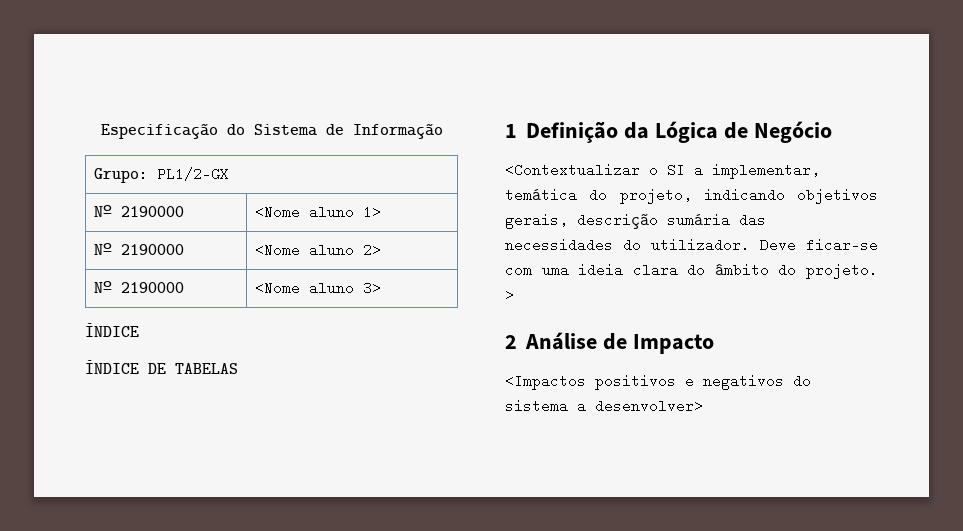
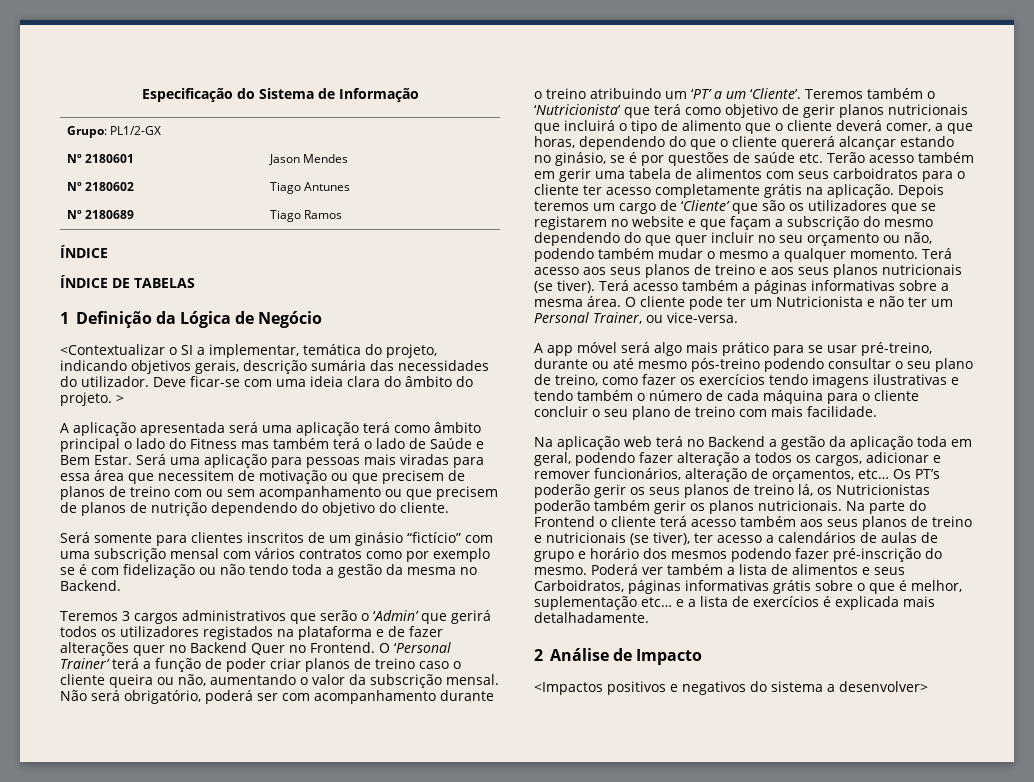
- Nº 2190000 | <Nome aluno 1>
- Nº 2190000 | <Nome aluno 2>
- Nº 2190000 | <Nome aluno 3>
+ Nº 2180601 | Jason Mendes
+ Nº 2180602 | Tiago Antunes
+ Nº 2180689 | Tiago Ramos
+ A aplicação apresentada será uma aplicação terá como âmbito principal o lado do Fitness mas também terá o lado de Saúde e Bem Estar. Será uma aplicação para pessoas mais viradas para essa área que necessitem de motivação ou que precisem de planos de treino com ou sem acompanhamento ou que precisem de planos de nutrição dependendo do objetivo do cliente.
+ Será somente para clientes inscritos de um ginásio “fictício” com uma subscrição mensal com vários contratos como por exemplo se é com fidelização ou não tendo toda a gestão da mesma no Backend.
+ Teremos 3 cargos administrativos que serão o ‘Admin’ que gerirá todos os utilizadores registados na plataforma e de fazer alterações quer no Backend Quer no Frontend. O ‘Personal Trainer’ terá a função de poder criar planos de treino caso o cliente queira ou não, aumentando o valor da subscrição mensal. Não será obrigatório, poderá ser com acompanhamento durante o treino atribuindo um ‘PT’ a um ‘Cliente’. Teremos também o ‘Nutricionista’ que terá como objetivo de gerir planos nutricionais que incluirá o tipo de alimento que o cliente deverá comer, a que horas, dependendo do que o cliente quererá alcançar estando no ginásio, se é por questões de saúde etc. Terão acesso também em gerir uma tabela de alimentos com seus carboidratos para o cliente ter acesso completamente grátis na aplicação. Depois teremos um cargo de ‘Cliente’ que são os utilizadores que se registarem no website e que façam a subscrição do mesmo dependendo do que quer incluir no seu orçamento ou não, podendo também mudar o mesmo a qualquer momento. Terá acesso aos seus planos de treino e aos seus planos nutricionais (se tiver). Terá acesso também a páginas informativas sobre a mesma área. O cliente pode ter um Nutricionista e não ter um Personal Trainer, ou vice-versa.
+ A app móvel será algo mais prático para se usar pré-treino, durante ou até mesmo pós-treino podendo consultar o seu plano de treino, como fazer os exercícios tendo imagens ilustrativas e tendo também o número de cada máquina para o cliente concluir o seu plano de treino com mais facilidade.
+ Na aplicação web terá no Backend a gestão da aplicação toda em geral, podendo fazer alteração a todos os cargos, adicionar e remover funcionários, alteração de orçamentos, etc… Os PT’s poderão gerir os seus planos de treino lá, os Nutricionistas poderão também gerir os planos nutricionais. Na parte do Frontend o cliente terá acesso também aos seus planos de treino e nutricionais (se tiver), ter acesso a calendários de aulas de grupo e horário dos mesmos podendo fazer pré-inscrição do mesmo. Poderá ver também a lista de alimentos e seus Carboidratos, páginas informativas grátis sobre o que é melhor, suplementação etc… e a lista de exercícios é explicada mais detalhadamente.

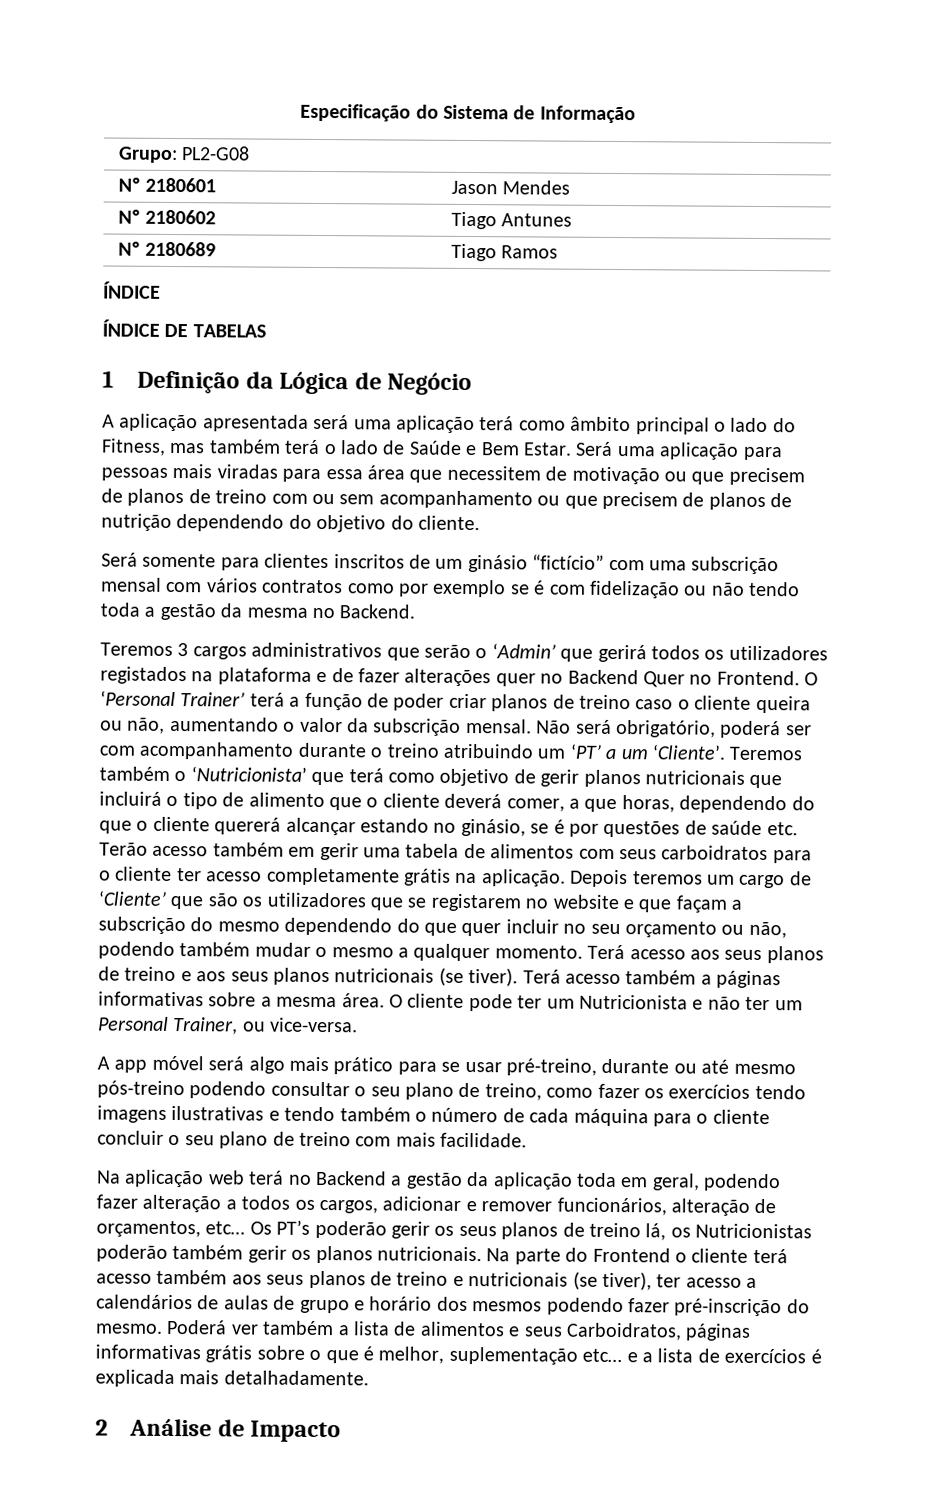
- Grupo: PL1/2-GX
+ Grupo: PL2-G08
- <Contextualizar o SI a implementar, temática do projeto, indicando objetivos gerais, descrição sumária das necessidades do utilizador. Deve ficar-se com uma ideia clara do âmbito do projeto. >
- A aplicação apresentada será uma aplicação terá como âmbito principal o lado do Fitness mas também terá o lado de Saúde e Bem Estar.
+ A aplicação apresentada será uma aplicação terá como âmbito principal o lado do Fitness, mas também terá o lado de Saúde e Bem Estar.
- <Impactos positivos e negativos do sistema a desenvolver>

